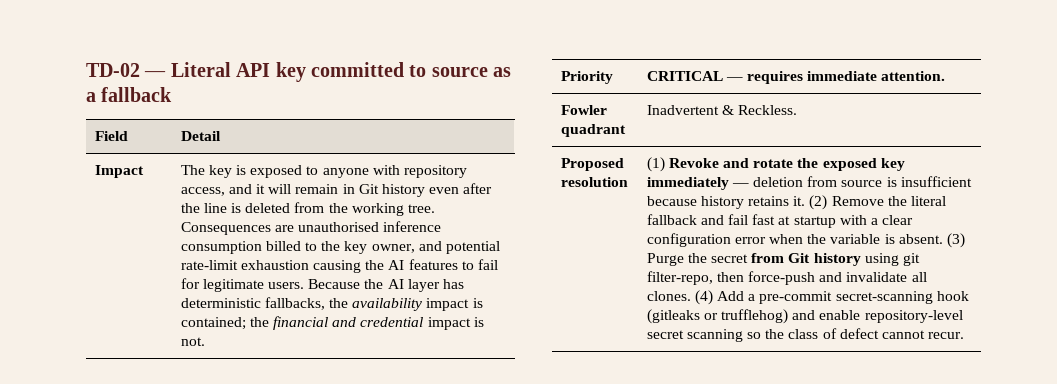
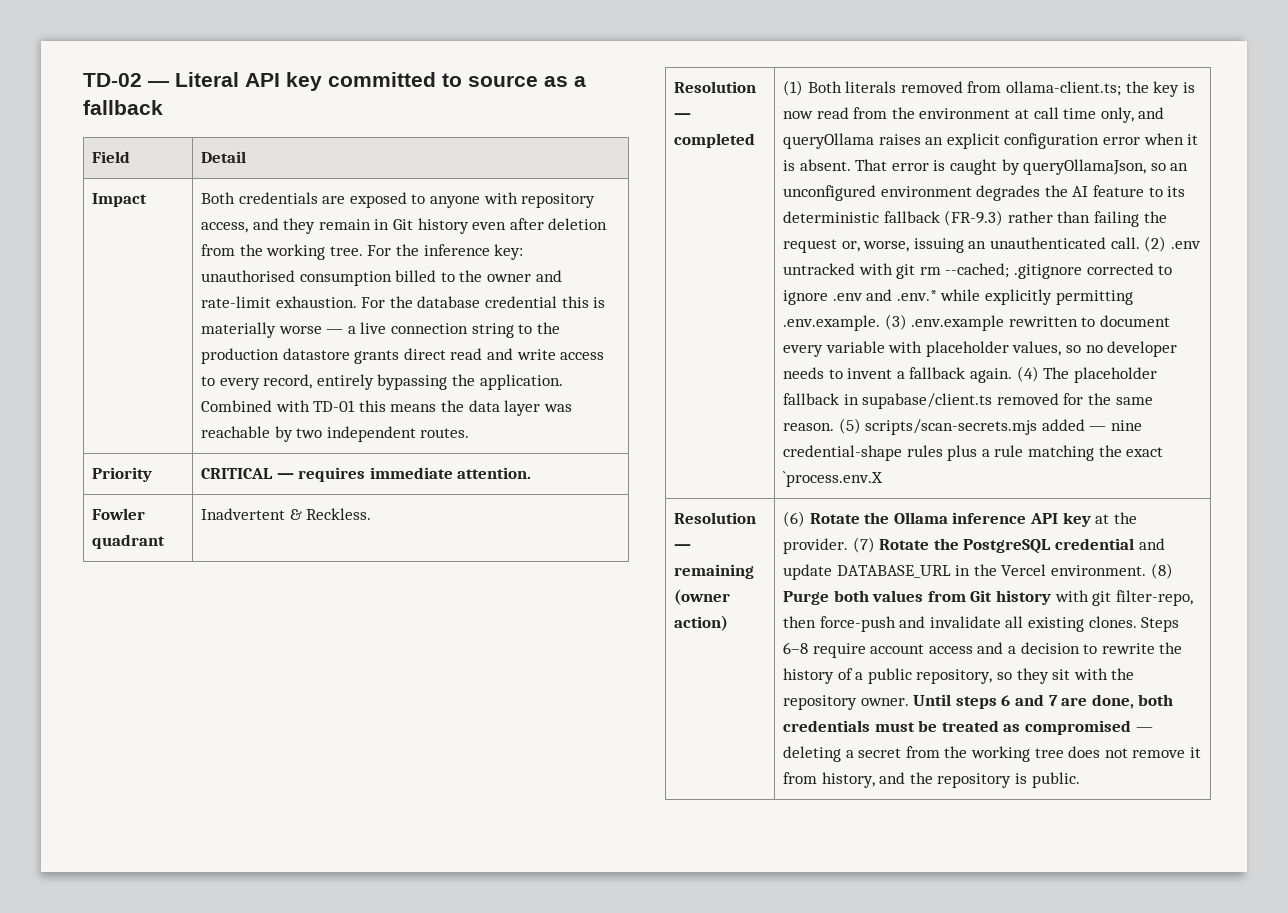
- The key is exposed to anyone with repository access, and it will remain in Git history even after the line is deleted from the working tree. Consequences are unauthorised inference consumption billed to the key owner, and potential rate-limit exhaustion causing the AI features to fail for legitimate users. Because the AI layer has deterministic fallbacks, the availability impact is contained; the financial and credential impact is not.
+ Both credentials are exposed to anyone with repository access, and they remain in Git history even after deletion from the working tree. For the inference key: unauthorised consumption billed to the owner and rate-limit exhaustion. For the database credential this is materially worse — a live connection string to the production datastore grants direct read and write access to every record, entirely bypassing the application. Combined with TD-01 this means the data layer was reachable by two independent routes.
- Proposed resolution | (1) Revoke and rotate the exposed key immediately — deletion from source is insufficient because history retains it. (2) Remove the literal fallback and fail fast at startup with a clear configuration error when the variable is absent. (3) Purge the secret from Git history using git filter-repo, then force-push and invalidate all clones. (4) Add a pre-commit secret-scanning hook (gitleaks or trufflehog) and enable repository-level secret scanning so the class of defect cannot recur.
+ Resolution — completed | (1) Both literals removed from ollama-client.ts; the key is now read from the environment at call time only, and queryOllama raises an explicit configuration error when it is absent. That error is caught by queryOllamaJson, so an unconfigured environment degrades the AI feature to its deterministic fallback (FR-9.3) rather than failing the request or, worse, issuing an unauthenticated call. (2) .env untracked with git rm --cached; .gitignore corrected to ignore .env and .env.* while explicitly permitting .env.example. (3) .env.example rewritten to document every variable with placeholder values, so no developer needs to invent a fallback again. (4) The placeholder fallback in supabase/client.ts removed for the same reason. (5) scripts/scan-secrets.mjs added — nine credential-shape rules plus a rule matching the exact `process.env.X
+ Resolution — remaining (owner action) | (6) Rotate the Ollama inference API key at the provider. (7) Rotate the PostgreSQL credential and update DATABASE_URL in the Vercel environment. (8) Purge both values from Git history with git filter-repo, then force-push and invalidate all existing clones. Steps 6–8 require account access and a decision to rewrite the history of a public repository, so they sit with the repository owner. Until steps 6 and 7 are done, both credentials must be treated as compromised — deleting a secret from the working tree does not remove it from history, and the repository is public.

